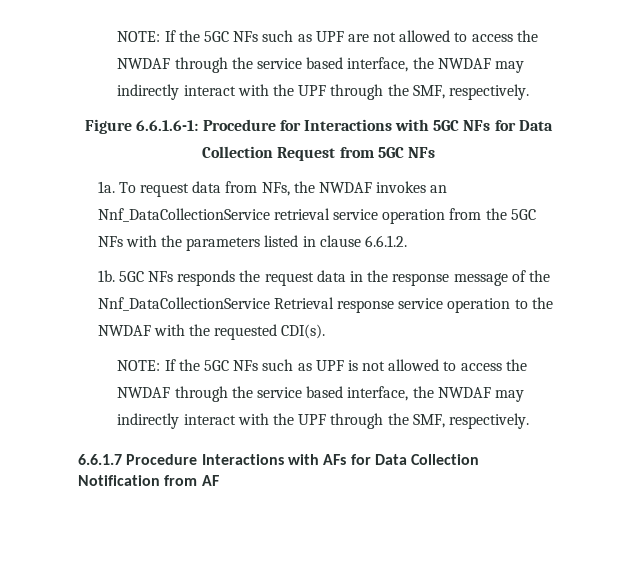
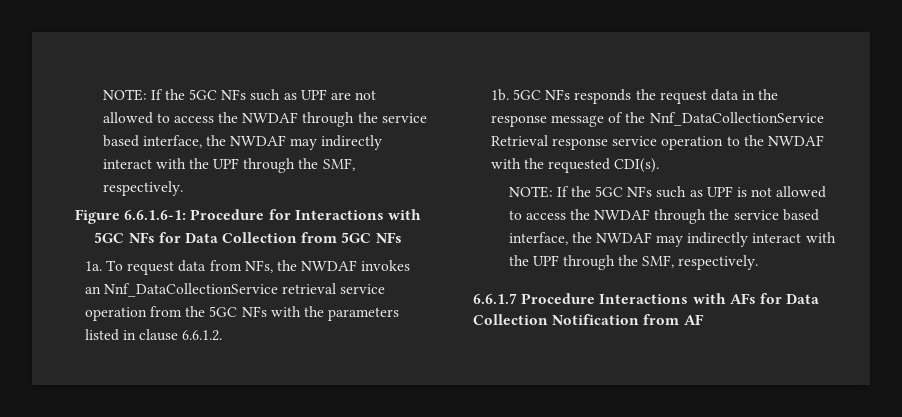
- Figure 6.6.1.6-1: Procedure for Interactions with 5GC NFs for Data Collection Request from 5GC NFs
+ Figure 6.6.1.6-1: Procedure for Interactions with 5GC NFs for Data Collection from 5GC NFs

